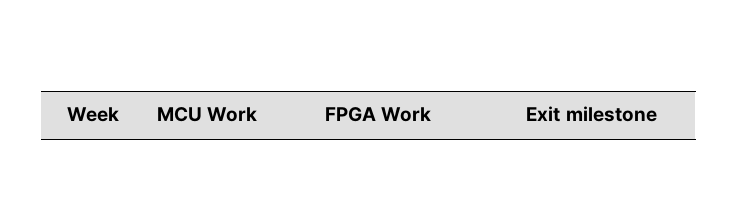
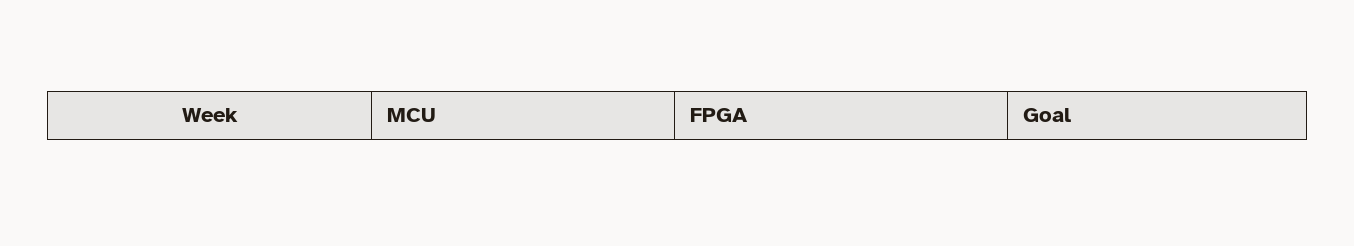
- Week | MCU Work | FPGA Work | Exit milestone
+ Week | MCU | FPGA | Goal

